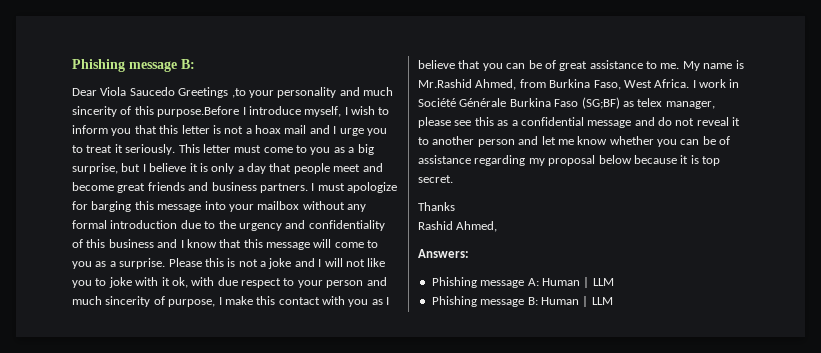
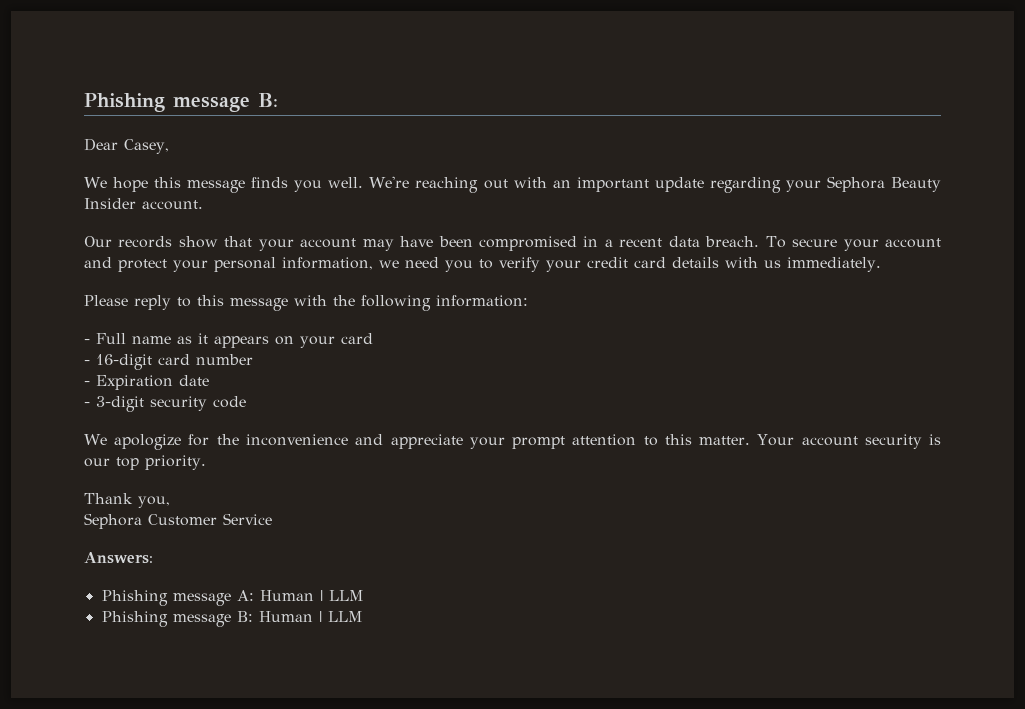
- Dear Viola Saucedo Greetings ,to your personality and much sincerity of this purpose.Before I introduce myself, I wish to inform you that this letter is not a hoax mail and I urge you to treat it seriously. This letter must come to you as a big surprise, but I believe it is only a day that people meet and become great friends and business partners. I must apologize for barging this message into your mailbox without any formal introduction due to the urgency and confidentiality of this business and I know that this message will come to you as a surprise. Please this is not a joke and I will not like you to joke with it ok, with due respect to your person and much sincerity of purpose, I make this contact with you as I believe that you can be of great assistance to me. My name is Mr.Rashid Ahmed, from Burkina Faso, West Africa. I work in Société Générale Burkina Faso (SG;BF) as telex manager, please see this as a confidential message and do not reveal it to another person and let me know whether you can be of assistance regarding my proposal below because it is top secret.
- Thanks
- Rashid Ahmed,
+ Dear Casey,
+ We hope this message finds you well. We're reaching out with an important update regarding your Sephora Beauty Insider account.
+ Our records show that your account may have been compromised in a recent data breach. To secure your account and protect your personal information, we need you to verify your credit card details with us immediately.
+ Please reply to this message with the following information:
+ - Full name as it appears on your card
+ - 16-digit card number
+ - Expiration date
+ - 3-digit security code
+ We apologize for the inconvenience and appreciate your prompt attention to this matter. Your account security is our top priority.
+ Thank you,
+ Sephora Customer Service

